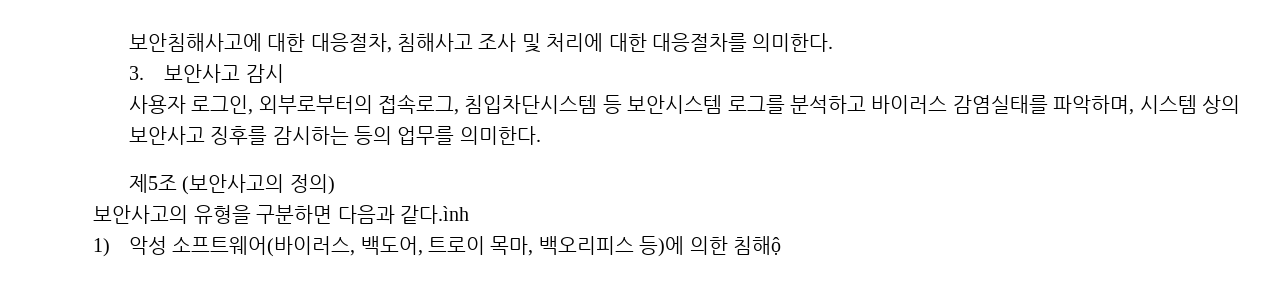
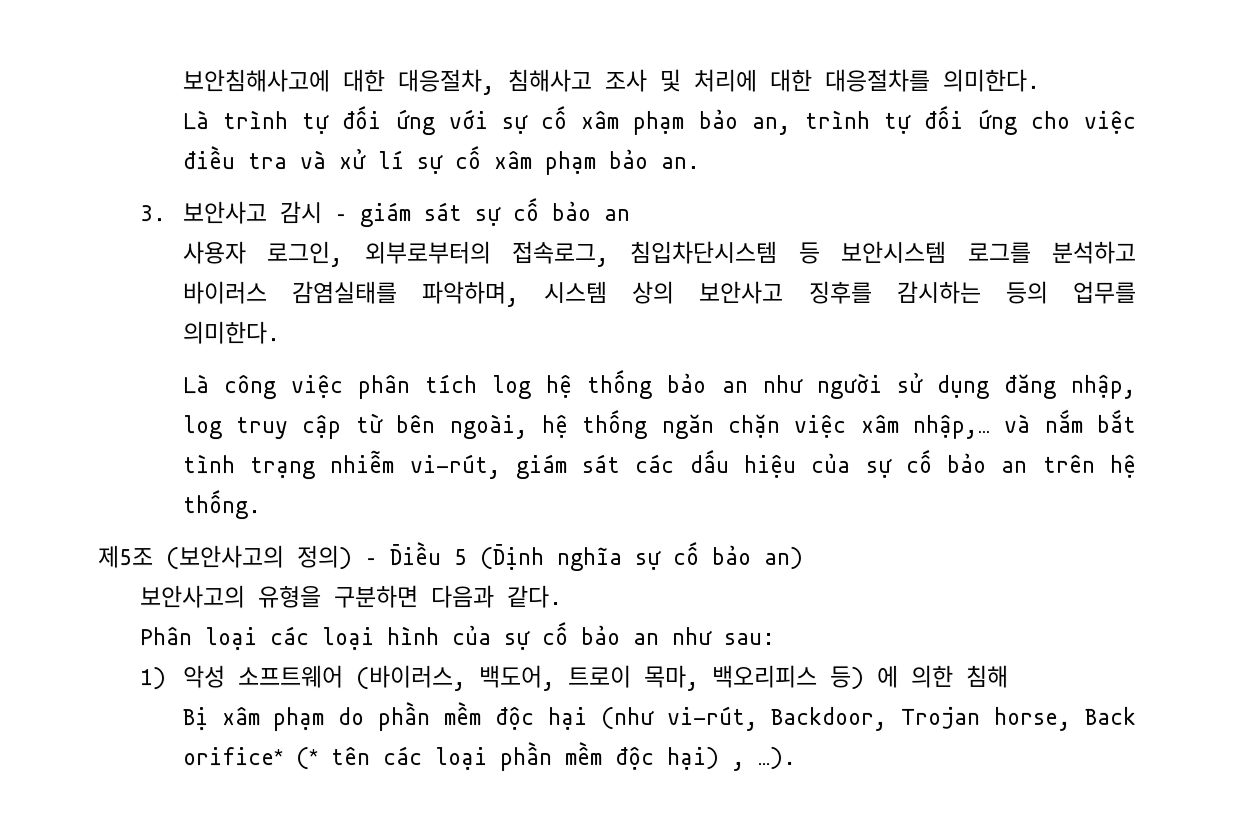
- 3. 보안사고 감시
+ Là trình tự đối ứng với sự cố xâm phạm bảo an, trình tự đối ứng cho việc điều tra và xử lí sự cố xâm phạm bảo an.
+ 3. 보안사고 감시 – giám sát sự cố bảo an
- 제5조 (보안사고의 정의)
- 보안사고의 유형을 구분하면 다음과 같다.ình
+ Là công việc phân tích log hệ thống bảo an như người sử dụng đăng nhập, log truy cập từ bên ngoài, hệ thống ngăn chặn việc xâm nhập,… và nắm bắt tình trạng nhiễm vi-rút, giám sát các dấu hiệu của sự cố bảo an trên hệ thống.
+ 제5조 (보안사고의 정의) – Điều 5 (Định nghĩa sự cố bảo an)
+ 보안사고의 유형을 구분하면 다음과 같다.
+ Phân loại các loại hình của sự cố bảo an như sau:
- 1) 악성 소프트웨어(바이러스, 백도어, 트로이 목마, 백오리피스 등)에 의한 침해ộ
+ 1) 악성 소프트웨어 (바이러스, 백도어, 트로이 목마, 백오리피스 등) 에 의한 침해
+ Bị xâm phạm do phần mềm độc hại (như vi-rút, Backdoor, Trojan horse, Back orifice* (* tên các loại phần mềm độc hại) , …).

